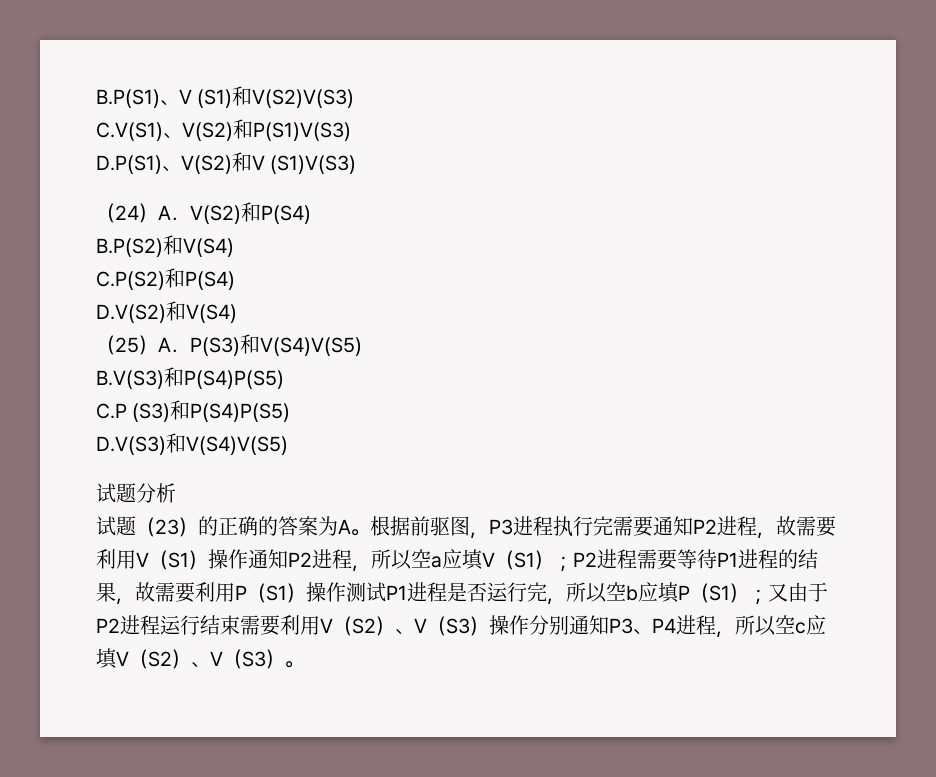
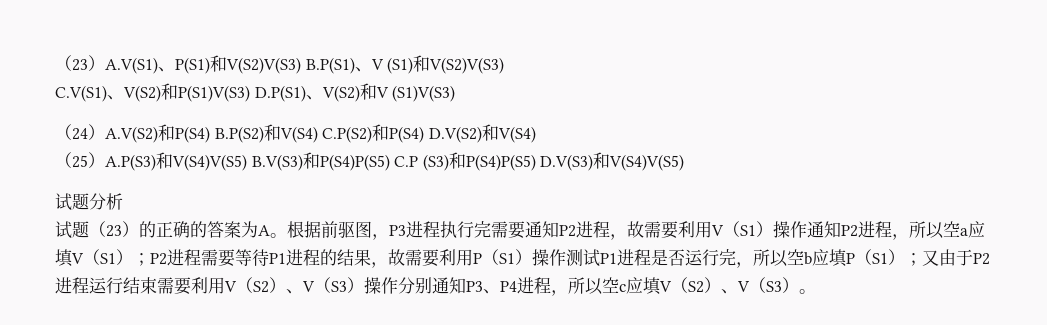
- B.P(S1)、V (S1)和V(S2)V(S3)
+ （23）A.V(S1)、P(S1)和V(S2)V(S3) B.P(S1)、V (S1)和V(S2)V(S3)
- C.V(S1)、V(S2)和P(S1)V(S3)
- D.P(S1)、V(S2)和V (S1)V(S3)
+ C.V(S1)、V(S2)和P(S1)V(S3) D.P(S1)、V(S2)和V (S1)V(S3)
- （24）A．V(S2)和P(S4)
- B.P(S2)和V(S4)
- C.P(S2)和P(S4)
- D.V(S2)和V(S4)
+ （24）A.V(S2)和P(S4) B.P(S2)和V(S4) C.P(S2)和P(S4) D.V(S2)和V(S4)
- （25）A．P(S3)和V(S4)V(S5)
- B.V(S3)和P(S4)P(S5)
- C.P (S3)和P(S4)P(S5)
- D.V(S3)和V(S4)V(S5)
+ （25）A.P(S3)和V(S4)V(S5) B.V(S3)和P(S4)P(S5) C.P (S3)和P(S4)P(S5) D.V(S3)和V(S4)V(S5)

